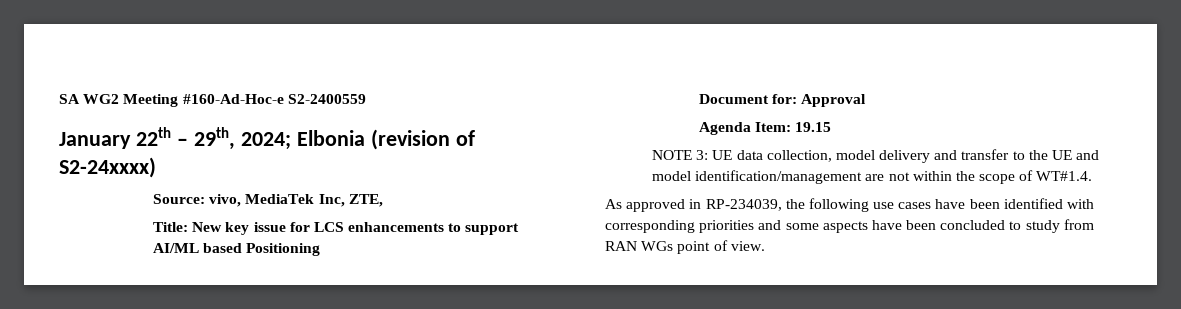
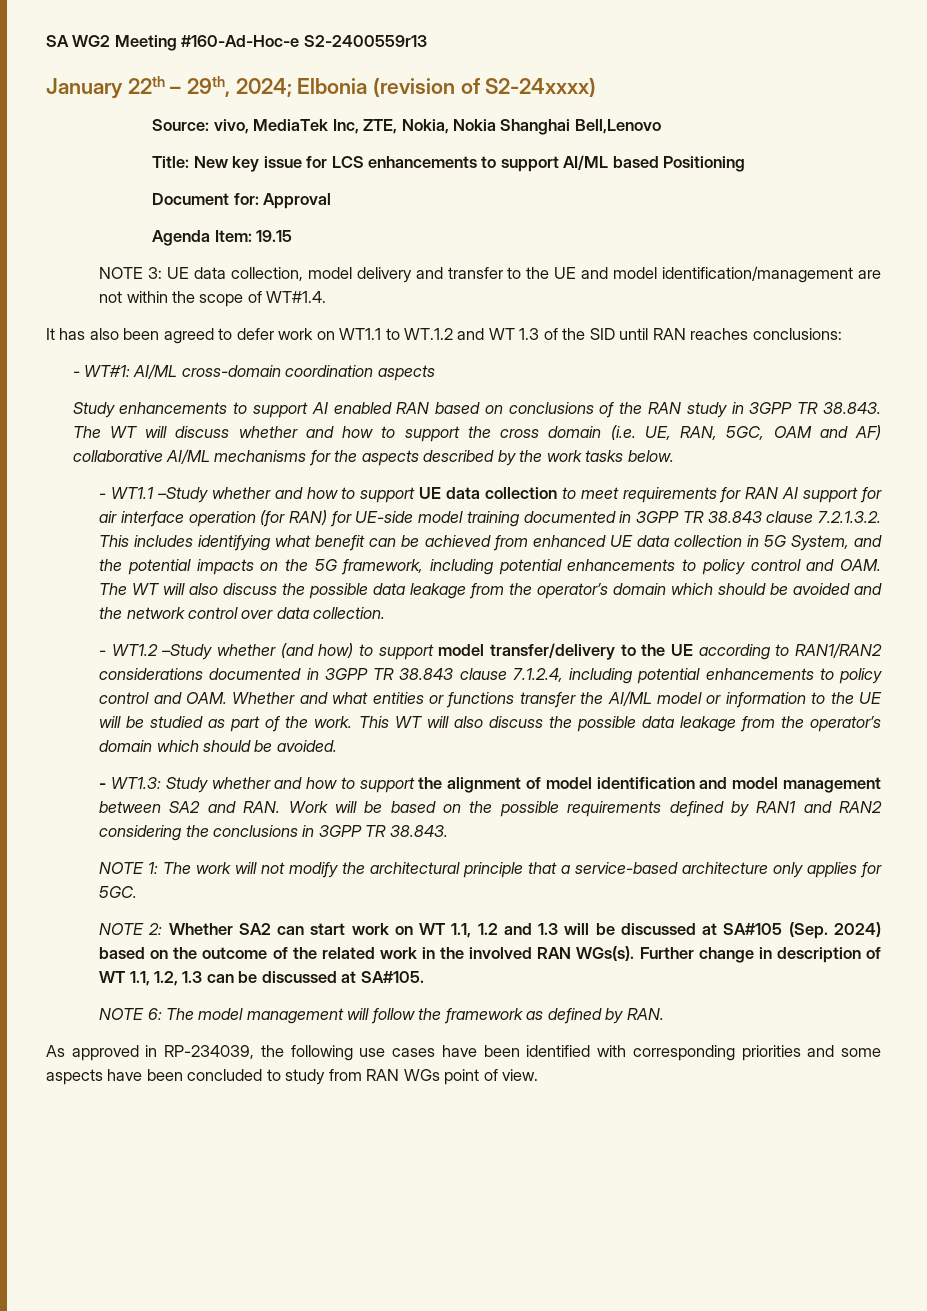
- SA WG2 Meeting #160-Ad-Hoc-e S2-2400559
+ SA WG2 Meeting #160-Ad-Hoc-e S2-2400559r13
- Source: vivo, MediaTek Inc, ZTE,
+ Source: vivo, MediaTek Inc, ZTE, Nokia, Nokia Shanghai Bell,Lenovo
+ It has also been agreed to defer work on WT1.1 to WT.1.2 and WT 1.3 of the SID until RAN reaches conclusions:
+ - WT#1: AI/ML cross-domain coordination aspects
+ Study enhancements to support AI enabled RAN based on conclusions of the RAN study in 3GPP TR 38.843. The WT will discuss whether and how to support the cross domain (i.e. UE, RAN, 5GC, OAM and AF) collaborative AI/ML mechanisms for the aspects described by the work tasks below.
+ - WT1.1 –Study whether and how to support UE data collection to meet requirements for RAN AI support for air interface operation (for RAN) for UE-side model training documented in 3GPP TR 38.843 clause 7.2.1.3.2. This includes identifying what benefit can be achieved from enhanced UE data collection in 5G System, and the potential impacts on the 5G framework, including potential enhancements to policy control and OAM. The WT will also discuss the possible data leakage from the operator’s domain which should be avoided and the network control over data collection.
+ - WT1.2 –Study whether (and how) to support model transfer/delivery to the UE according to RAN1/RAN2 considerations documented in 3GPP TR 38.843 clause 7.1.2.4, including potential enhancements to policy control and OAM. Whether and what entities or functions transfer the AI/ML model or information to the UE will be studied as part of the work. This WT will also discuss the possible data leakage from the operator’s domain which should be avoided.
+ - WT1.3: Study whether and how to support the alignment of model identification and model management between SA2 and RAN. Work will be based on the possible requirements defined by RAN1 and RAN2 considering the conclusions in 3GPP TR 38.843.
+ NOTE 1: The work will not modify the architectural principle that a service-based architecture only applies for 5GC.
+ NOTE 2: Whether SA2 can start work on WT 1.1, 1.2 and 1.3 will be discussed at SA#105 (Sep. 2024) based on the outcome of the related work in the involved RAN WGs(s). Further change in description of WT 1.1, 1.2, 1.3 can be discussed at SA#105.
+ NOTE 6: The model management will follow the framework as defined by RAN.

